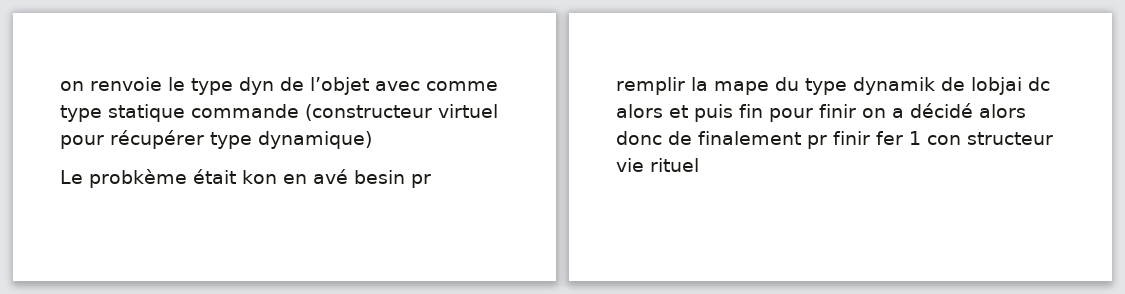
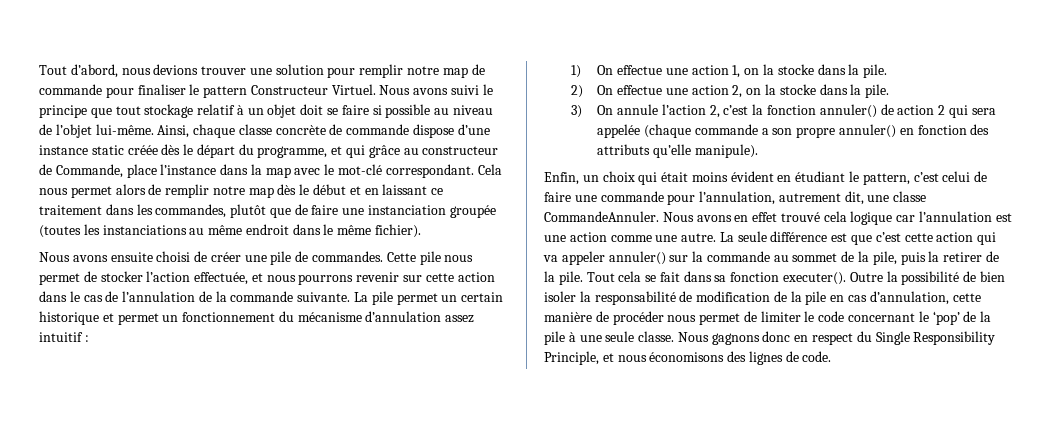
- on renvoie le type dyn de l’objet avec comme type statique commande (constructeur virtuel pour récupérer type dynamique)
- Le probkème était kon en avé besin pr remplir la mape du type dynamik de lobjai dc alors et puis fin pour finir on a décidé alors donc de finalement pr finir fer 1 con structeur vie rituel
+ Tout d’abord, nous devions trouver une solution pour remplir notre map de commande pour finaliser le pattern Constructeur Virtuel. Nous avons suivi le principe que tout stockage relatif à un objet doit se faire si possible au niveau de l’objet lui-même. Ainsi, chaque classe concrète de commande dispose d’une instance static créée dès le départ du programme, et qui grâce au constructeur de Commande, place l’instance dans la map avec le mot-clé correspondant. Cela nous permet alors de remplir notre map dès le début et en laissant ce traitement dans les commandes, plutôt que de faire une instanciation groupée (toutes les instanciations au même endroit dans le même fichier).
+ Nous avons ensuite choisi de créer une pile de commandes. Cette pile nous permet de stocker l’action effectuée, et nous pourrons revenir sur cette action dans le cas de l’annulation de la commande suivante. La pile permet un certain historique et permet un fonctionnement du mécanisme d’annulation assez intuitif :
+ 1) On effectue une action 1, on la stocke dans la pile.
+ 2) On effectue une action 2, on la stocke dans la pile.
+ 3) On annule l’action 2, c’est la fonction annuler() de action 2 qui sera appelée (chaque commande a son propre annuler() en fonction des attributs qu’elle manipule).
+ Enfin, un choix qui était moins évident en étudiant le pattern, c’est celui de faire une commande pour l’annulation, autrement dit, une classe CommandeAnnuler. Nous avons en effet trouvé cela logique car l’annulation est une action comme une autre. La seule différence est que c’est cette action qui va appeler annuler() sur la commande au sommet de la pile, puis la retirer de la pile. Tout cela se fait dans sa fonction executer(). Outre la possibilité de bien isoler la responsabilité de modification de la pile en cas d’annulation, cette manière de procéder nous permet de limiter le code concernant le ‘pop’ de la pile à une seule classe. Nous gagnons donc en respect du Single Responsibility Principle, et nous économisons des lignes de code.

